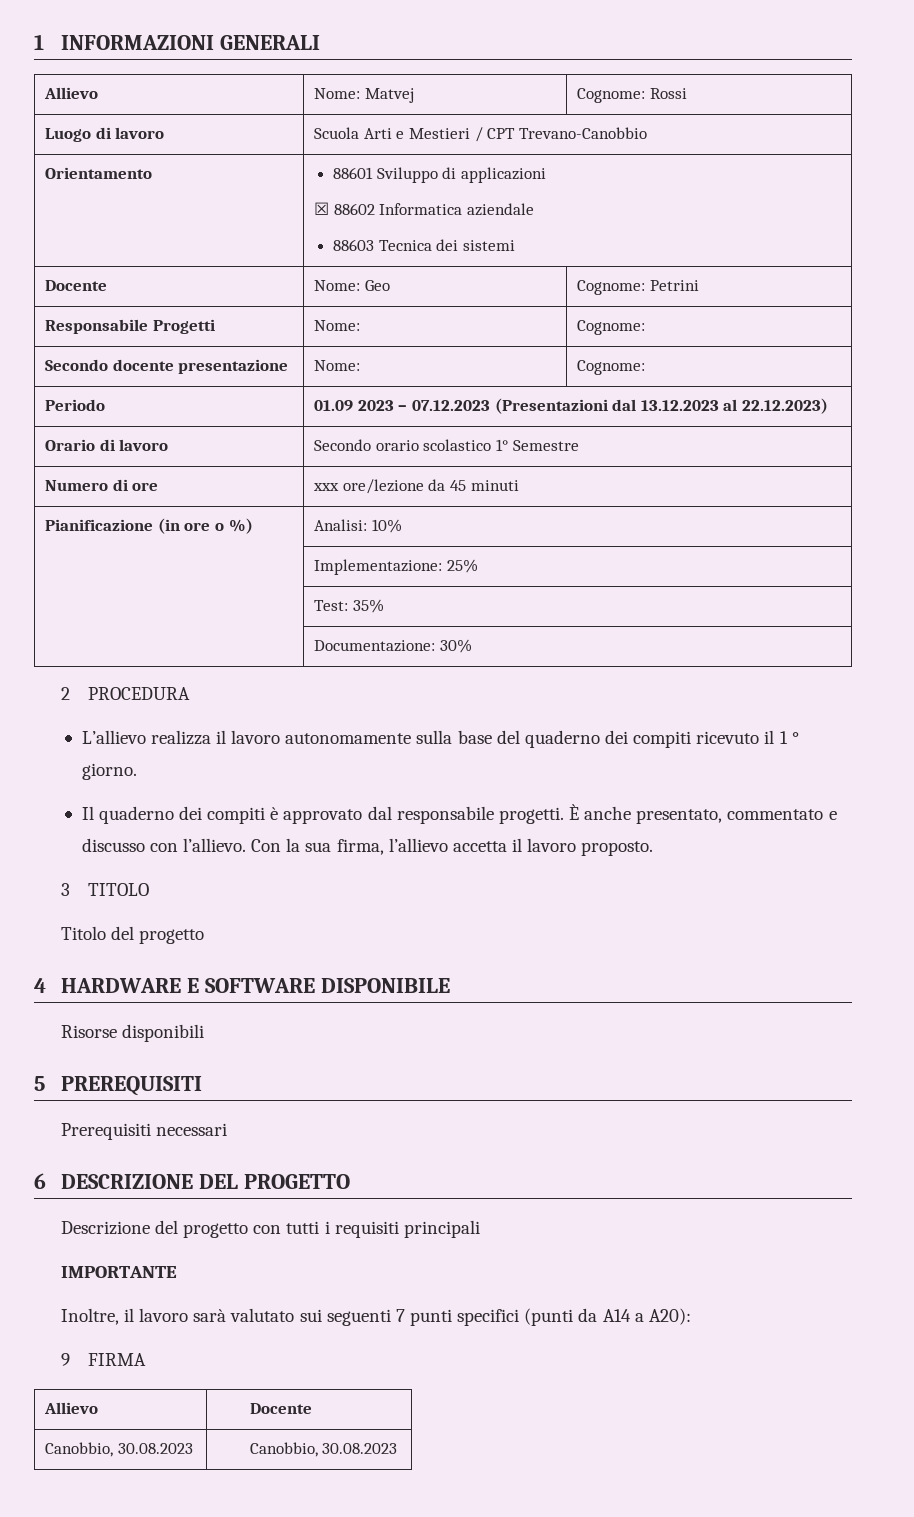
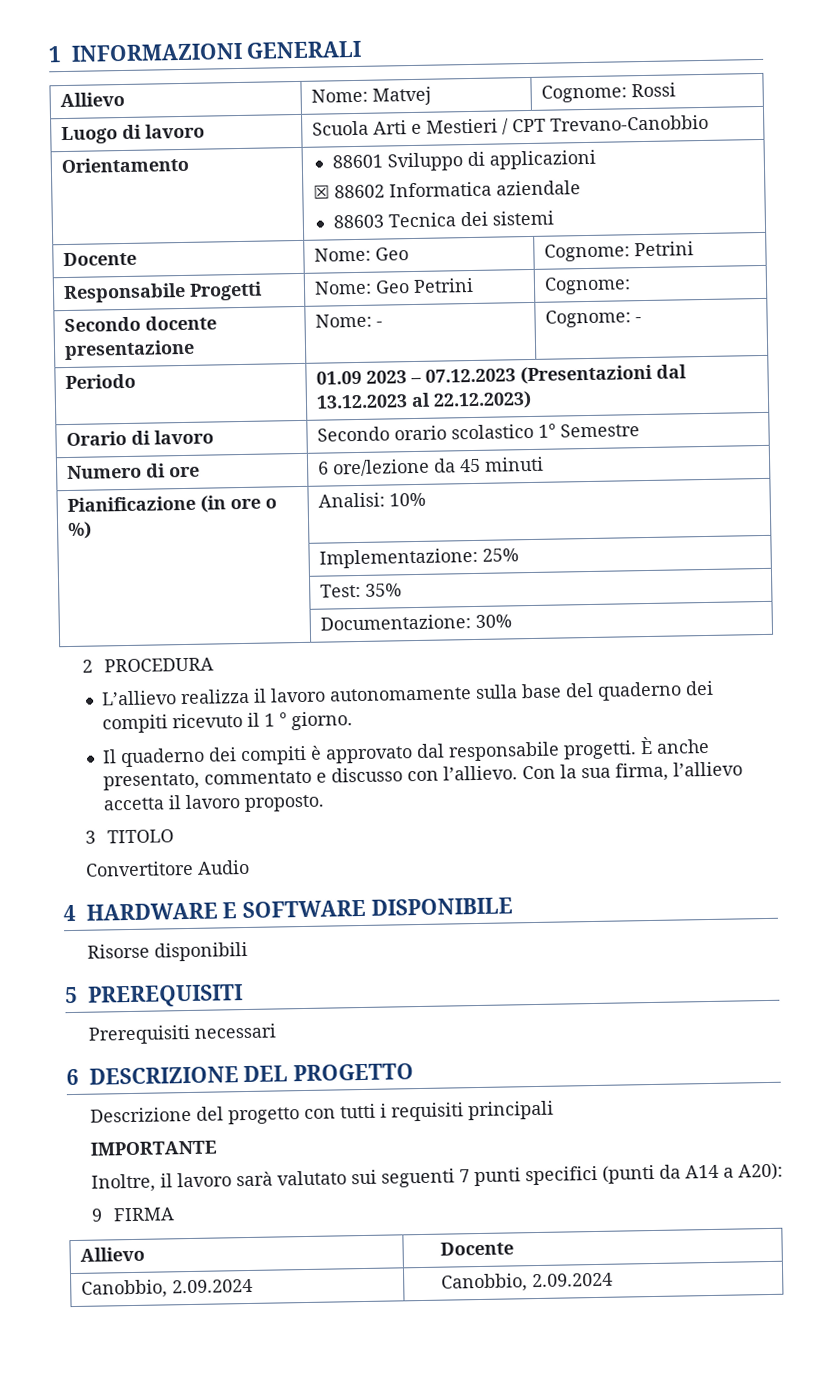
- Responsabile Progetti | Nome: | Cognome:
+ Responsabile Progetti | Nome: Geo Petrini | Cognome:
- Secondo docente presentazione | Nome: | Cognome:
+ Secondo docente presentazione | Nome: - | Cognome: -
- Numero di ore | xxx ore/lezione da 45 minuti
+ Numero di ore | 6 ore/lezione da 45 minuti
- Titolo del progetto
+ Convertitore Audio
- Canobbio, 30.08.2023 | Canobbio, 30.08.2023
+ Canobbio, 2.09.2024 | Canobbio, 2.09.2024

